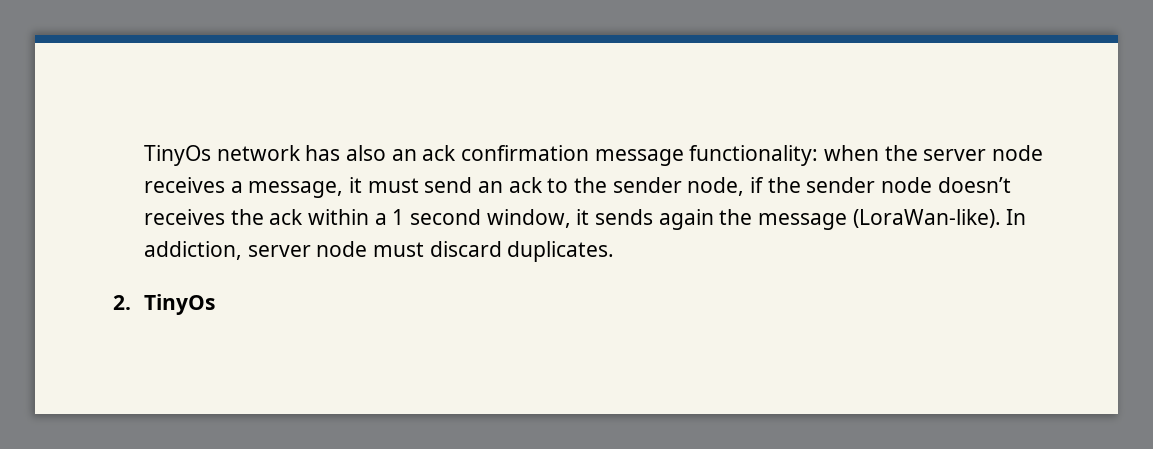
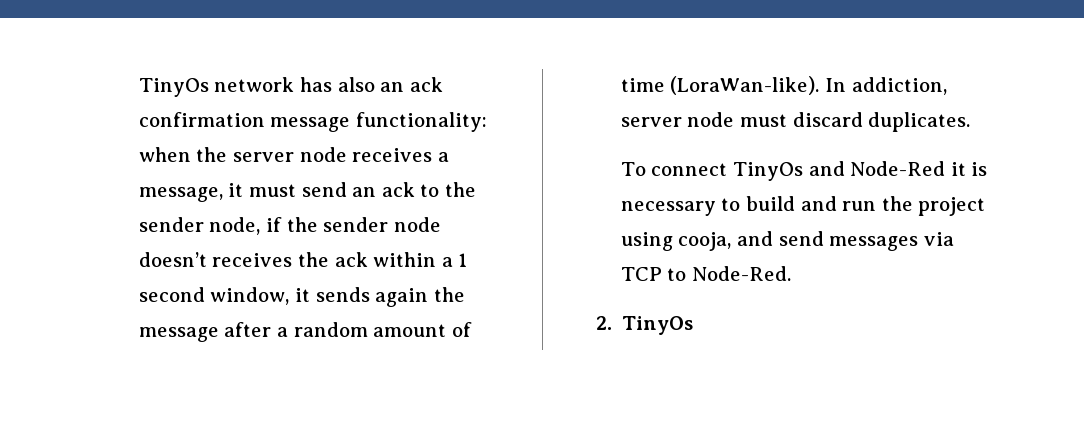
- TinyOs network has also an ack confirmation message functionality: when the server node receives a message, it must send an ack to the sender node, if the sender node doesn’t receives the ack within a 1 second window, it sends again the message (LoraWan-like).
+ TinyOs network has also an ack confirmation message functionality: when the server node receives a message, it must send an ack to the sender node, if the sender node doesn’t receives the ack within a 1 second window, it sends again the message after a random amount of time (LoraWan-like).
+ To connect TinyOs and Node-Red it is necessary to build and run the project using cooja, and send messages via TCP to Node-Red.

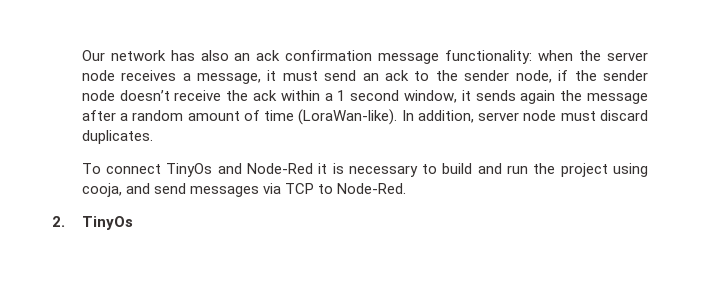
- TinyOs network has also an ack confirmation message functionality: when the server node receives a message, it must send an ack to the sender node, if the sender node doesn’t receives the ack within a 1 second window, it sends again the message after a random amount of time (LoraWan-like).
+ Our network has also an ack confirmation message functionality: when the server node receives a message, it must send an ack to the sender node, if the sender node doesn’t receive the ack within a 1 second window, it sends again the message after a random amount of time (LoraWan-like).
- In addiction, server node must discard duplicates.
+ In addition, server node must discard duplicates.

